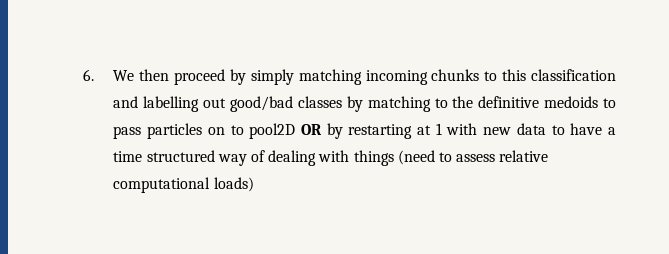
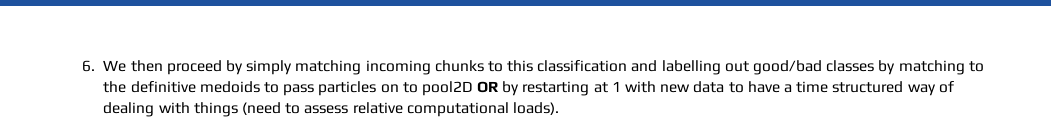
- 6. We then proceed by simply matching incoming chunks to this classification and labelling out good/bad classes by matching to the definitive medoids to pass particles on to pool2D OR by restarting at 1 with new data to have a time structured way of dealing with things (need to assess relative computational loads)
+ 6. We then proceed by simply matching incoming chunks to this classification and labelling out good/bad classes by matching to the definitive medoids to pass particles on to pool2D OR by restarting at 1 with new data to have a time structured way of dealing with things (need to assess relative computational loads).

